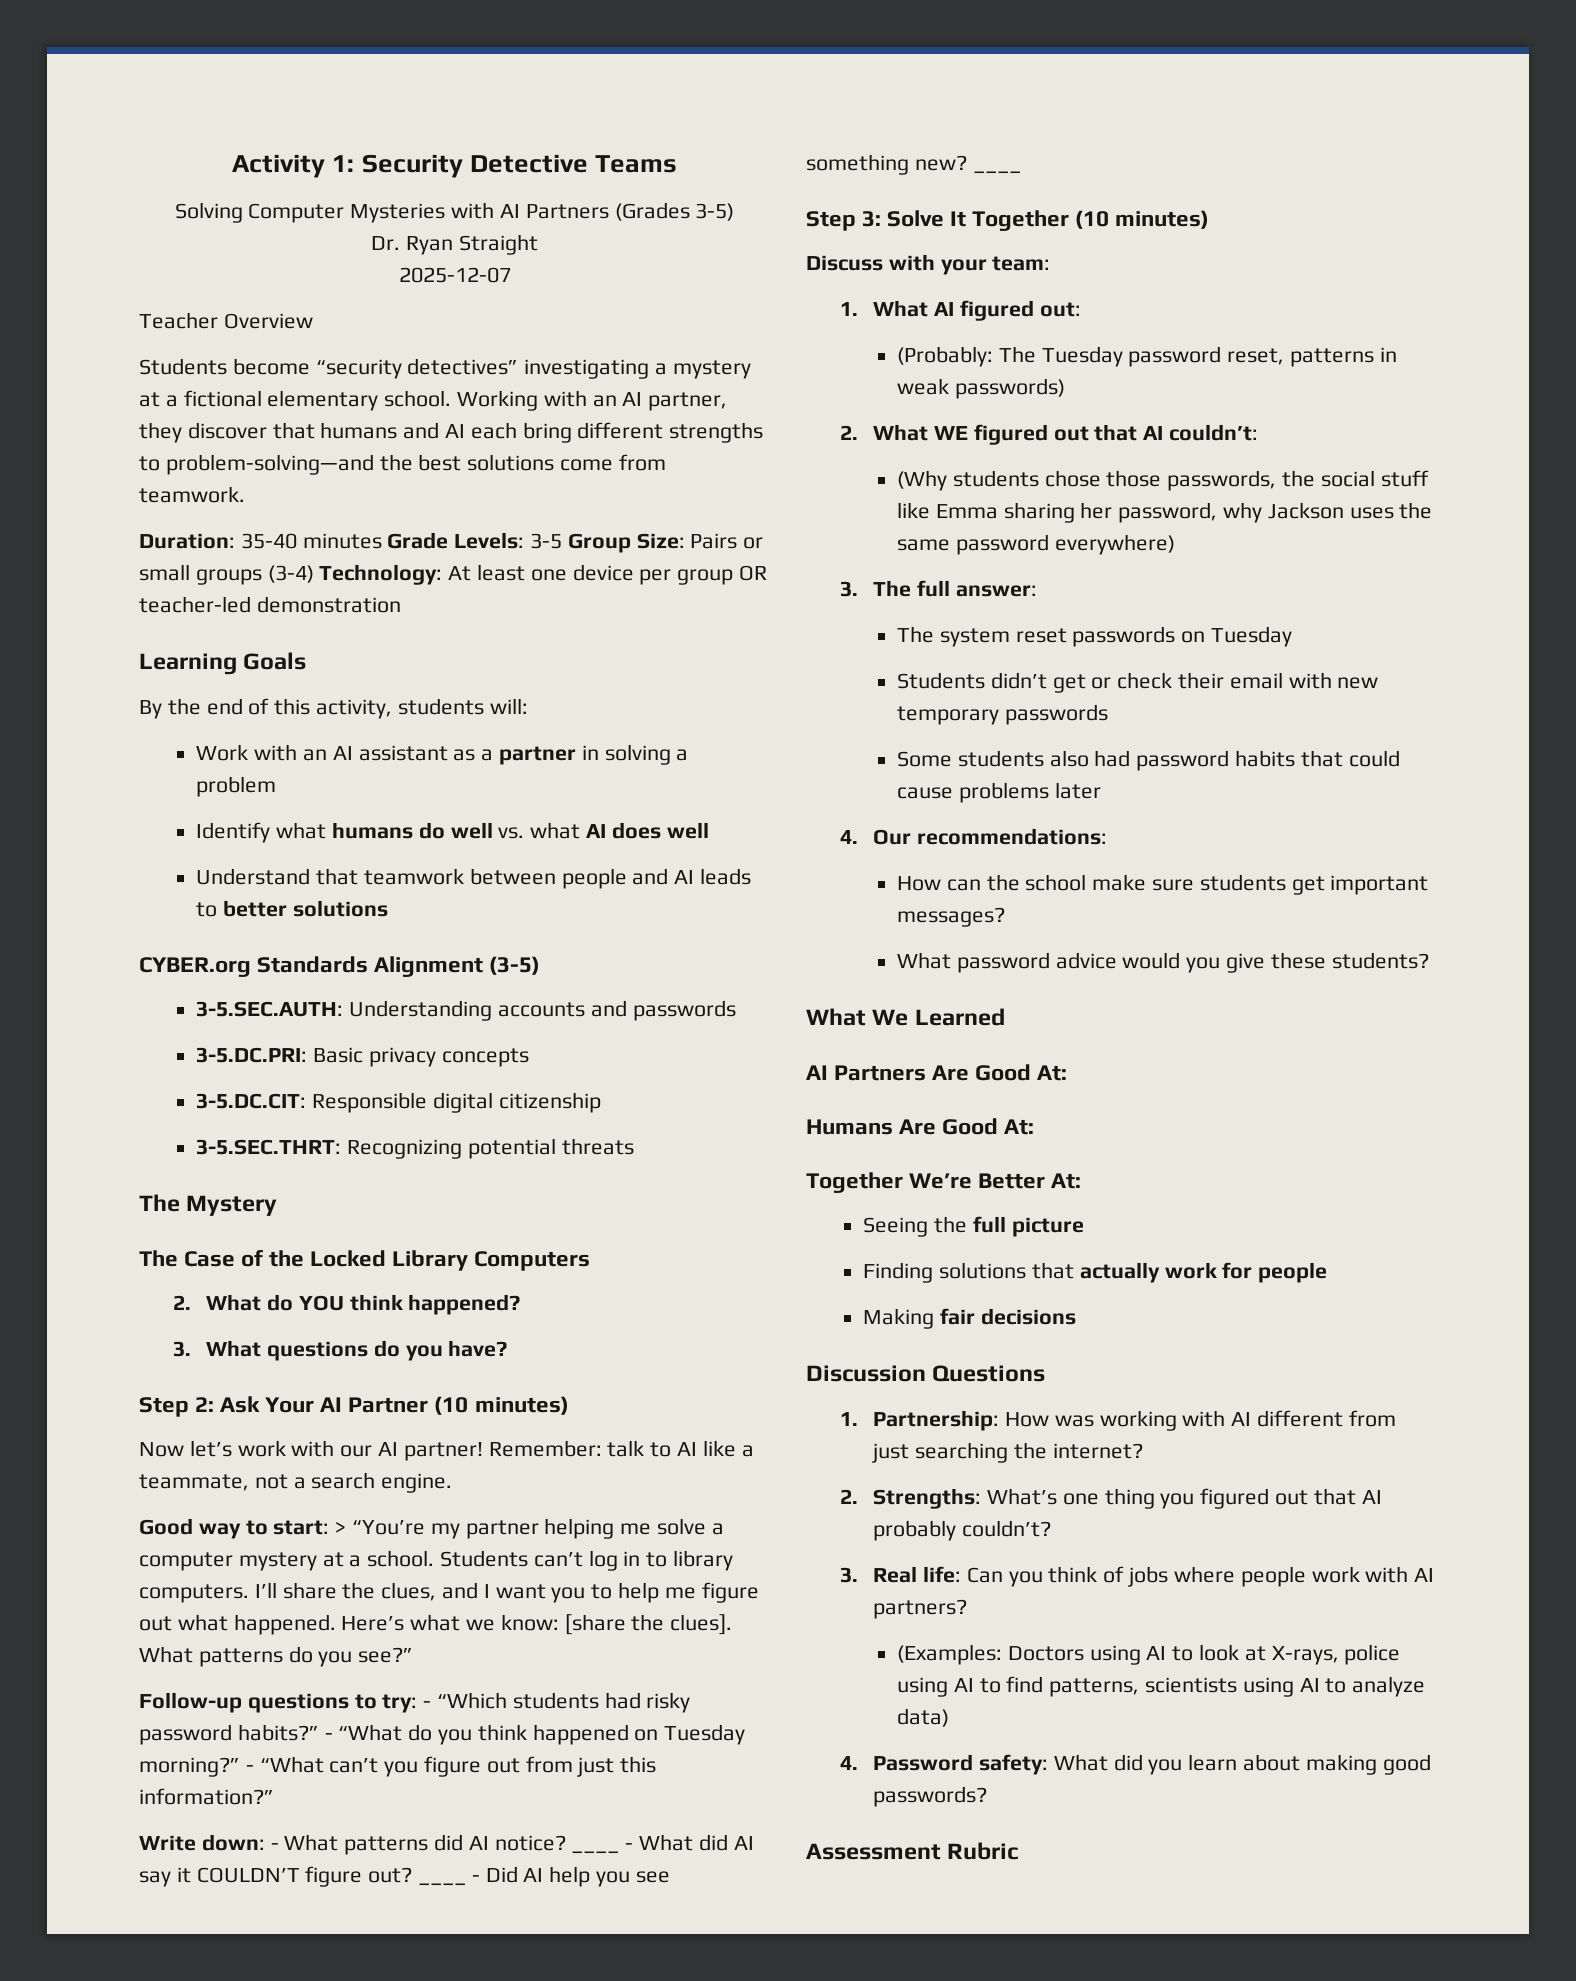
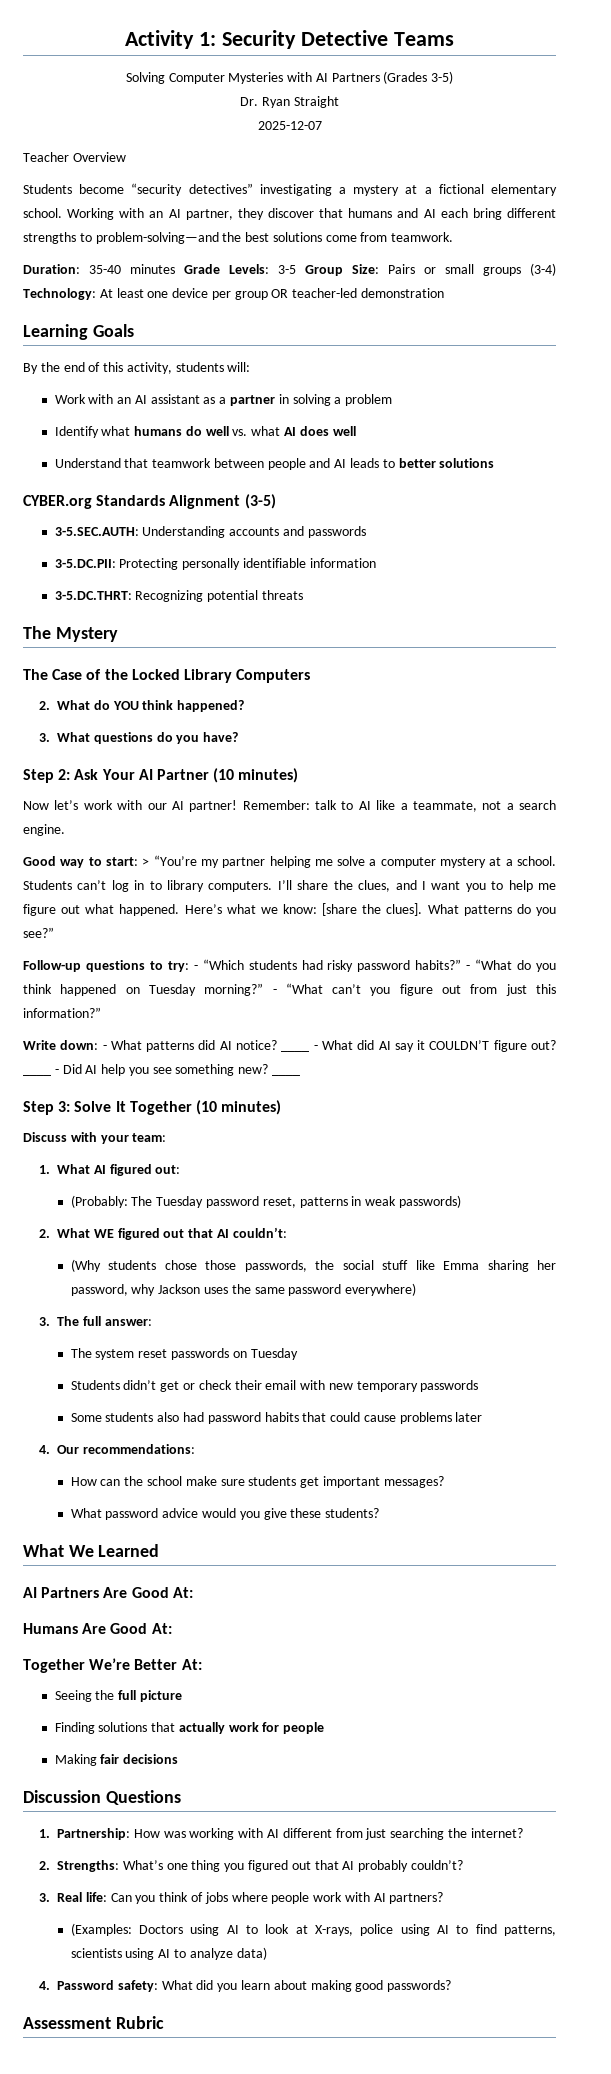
- 3-5.DC.PRI: Basic privacy concepts
- 3-5.DC.CIT: Responsible digital citizenship
- 3-5.SEC.THRT: Recognizing potential threats
+ 3-5.DC.PII: Protecting personally identifiable information
+ 3-5.DC.THRT: Recognizing potential threats

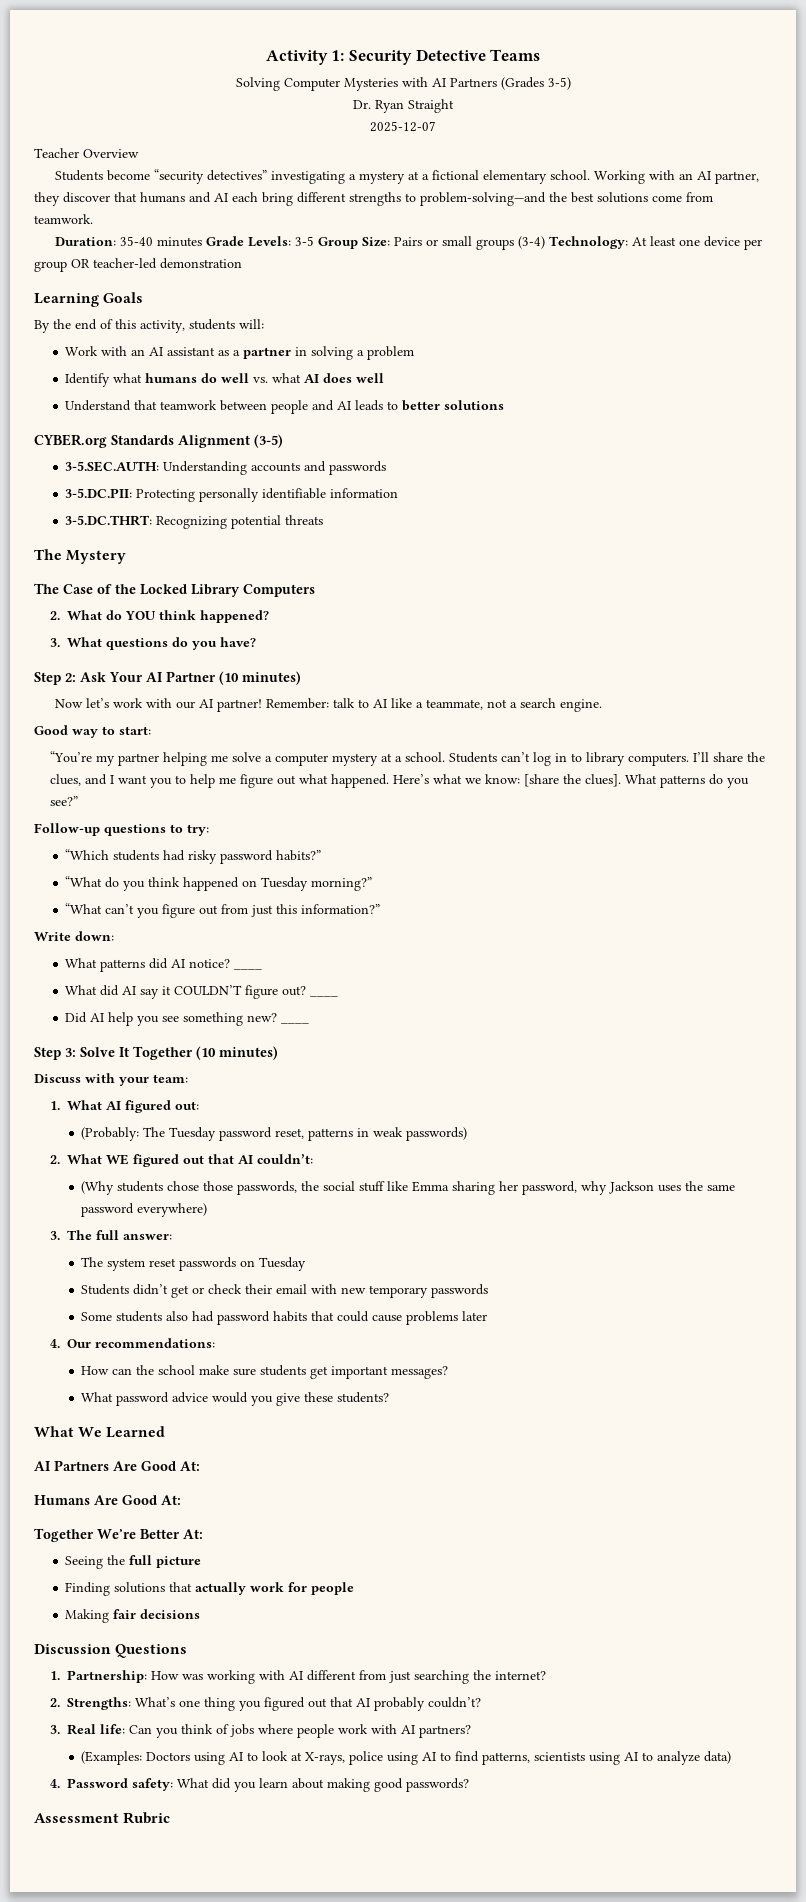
- Good way to start: > “You’re my partner helping me solve a computer mystery at a school.
+ Good way to start:
+ “You’re my partner helping me solve a computer mystery at a school.
- Follow-up questions to try: - “Which students had risky password habits?” - “What do you think happened on Tuesday morning?” - “What can’t you figure out from just this information?”
+ Follow-up questions to try:
+ “Which students had risky password habits?”
+ “What do you think happened on Tuesday morning?”
+ “What can’t you figure out from just this information?”
- Write down: - What patterns did AI notice? ____ - What did AI say it COULDN’T figure out? ____ - Did AI help you see something new?
+ Write down:
+ What patterns did AI notice? ____
+ What did AI say it COULDN’T figure out? ____
+ Did AI help you see something new?

